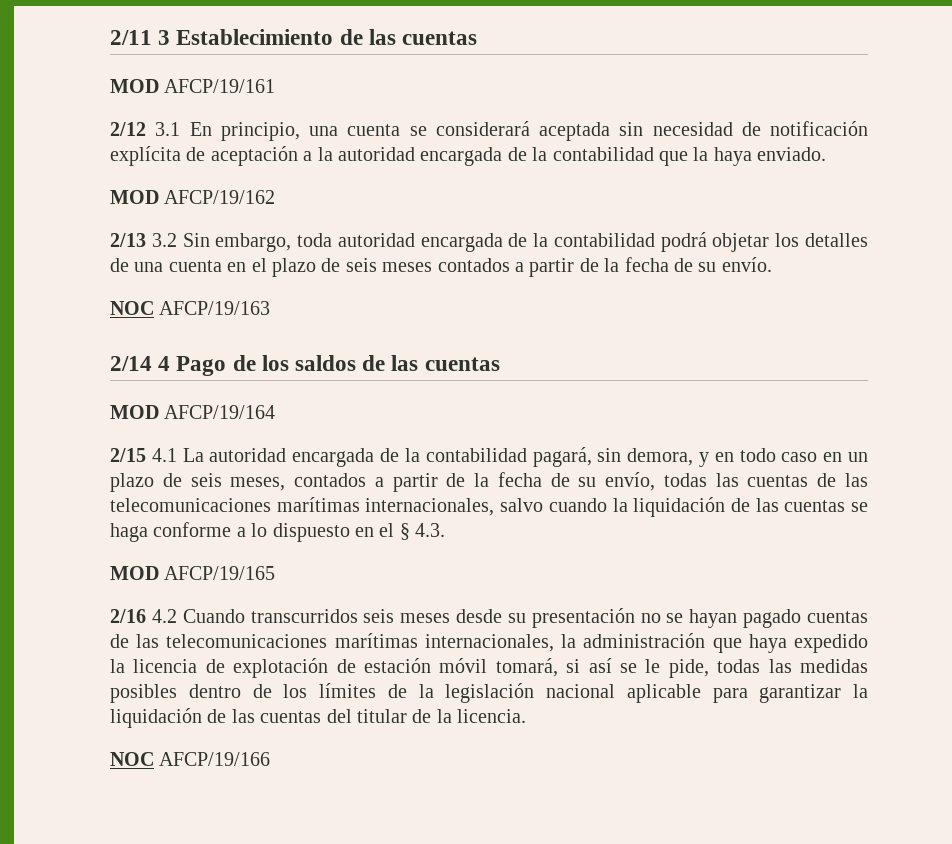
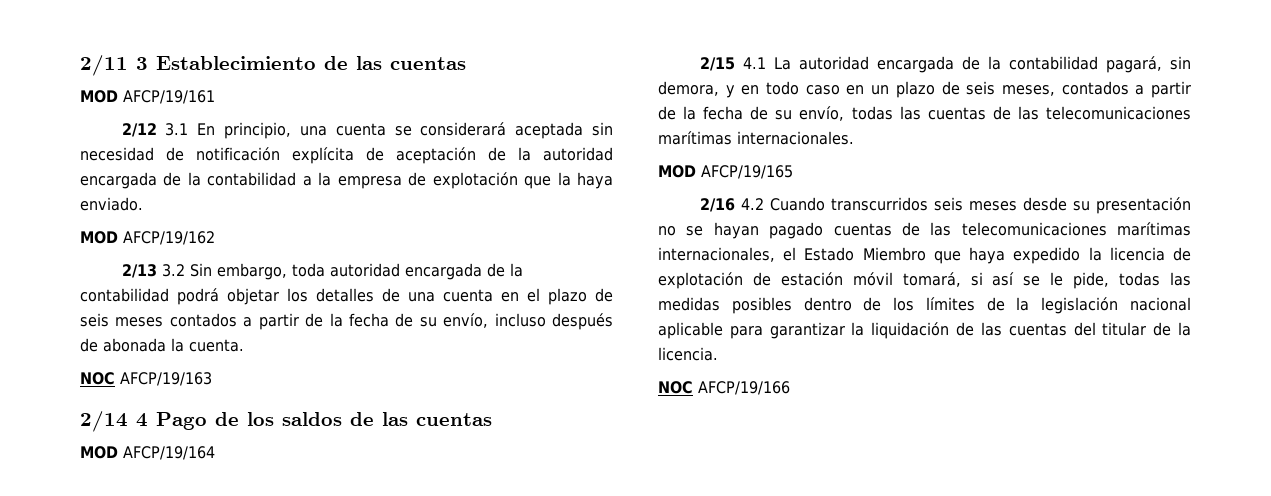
- 2/12 3.1 En principio, una cuenta se considerará aceptada sin necesidad de notificación explícita de aceptación a la autoridad encargada de la contabilidad que la haya enviado.
+ 2/12 3.1 En principio, una cuenta se considerará aceptada sin necesidad de notificación explícita de aceptación de la autoridad encargada de la contabilidad a la empresa de explotación que la haya enviado.
- 2/13 3.2 Sin embargo, toda autoridad encargada de la contabilidad podrá objetar los detalles de una cuenta en el plazo de seis meses contados a partir de la fecha de su envío.
+ 2/13 3.2 Sin embargo, toda autoridad encargada de la contabilidad podrá objetar los detalles de una cuenta en el plazo de seis meses contados a partir de la fecha de su envío, incluso después de abonada la cuenta.
- 2/15 4.1 La autoridad encargada de la contabilidad pagará, sin demora, y en todo caso en un plazo de seis meses, contados a partir de la fecha de su envío, todas las cuentas de las telecomunicaciones marítimas internacionales, salvo cuando la liquidación de las cuentas se haga conforme a lo dispuesto en el § 4.3.
+ 2/15 4.1 La autoridad encargada de la contabilidad pagará, sin demora, y en todo caso en un plazo de seis meses, contados a partir de la fecha de su envío, todas las cuentas de las telecomunicaciones marítimas internacionales.
- 2/16 4.2 Cuando transcurridos seis meses desde su presentación no se hayan pagado cuentas de las telecomunicaciones marítimas internacionales, la administración que haya expedido la licencia de explotación de estación móvil tomará, si así se le pide, todas las medidas posibles dentro de los límites de la legislación nacional aplicable para garantizar la liquidación de las cuentas del titular de la licencia.
+ 2/16 4.2 Cuando transcurridos seis meses desde su presentación no se hayan pagado cuentas de las telecomunicaciones marítimas internacionales, el Estado Miembro que haya expedido la licencia de explotación de estación móvil tomará, si así se le pide, todas las medidas posibles dentro de los límites de la legislación nacional aplicable para garantizar la liquidación de las cuentas del titular de la licencia.

